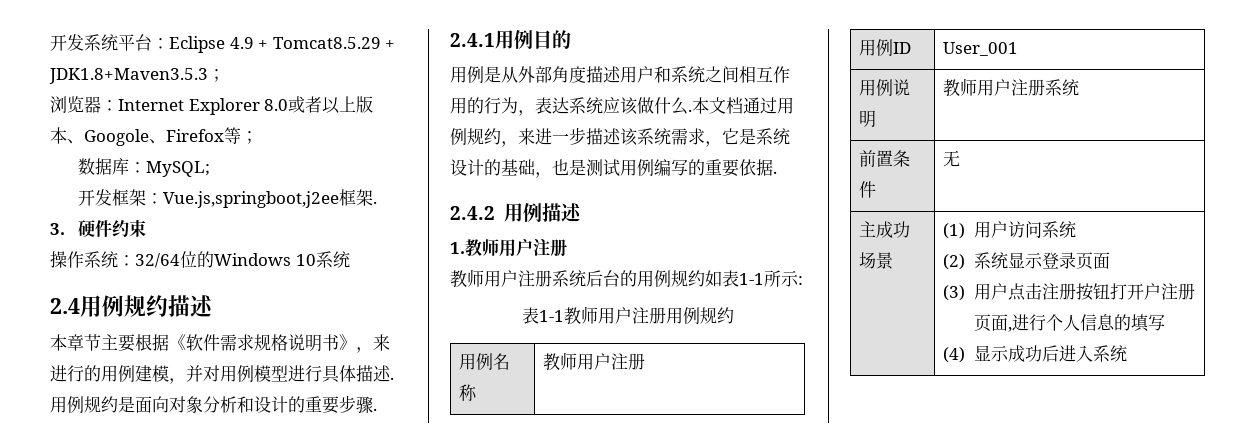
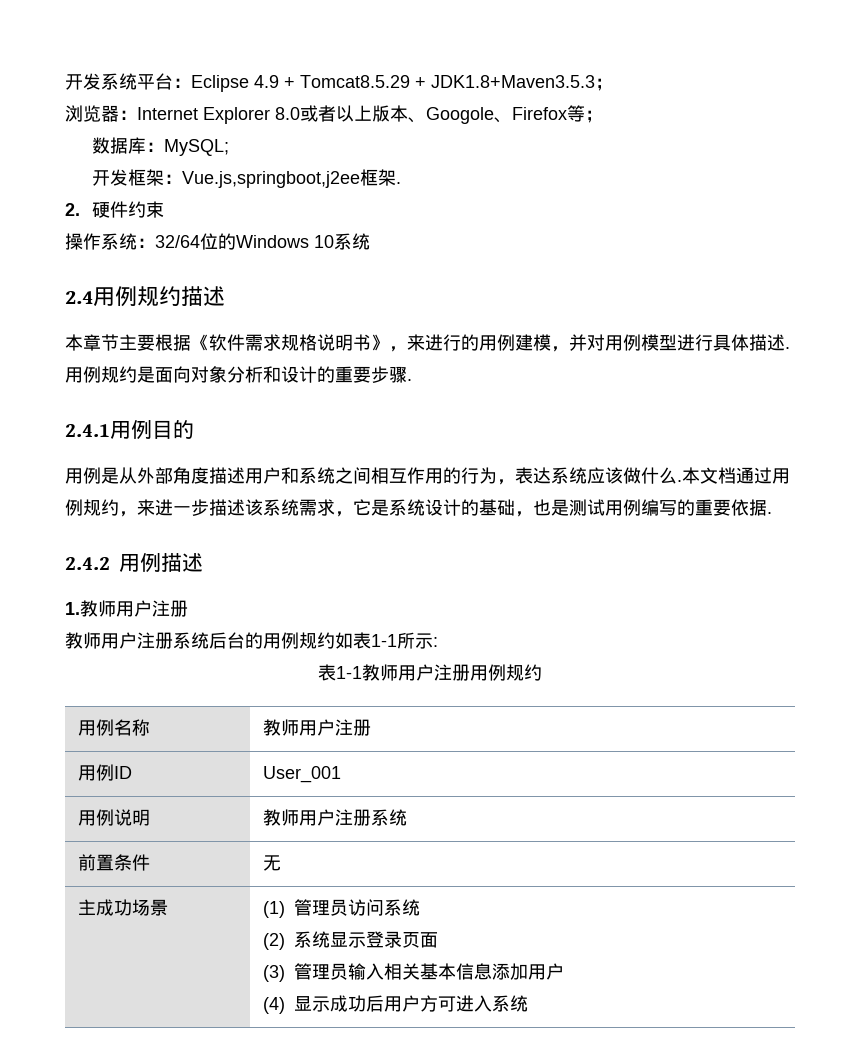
- 3.硬件约束
+ 2.硬件约束
- 主成功场景 | (1)用户访问系统
+ 主成功场景 | (1)管理员访问系统
  (2)系统显示登录页面
- (3)用户点击注册按钮打开户注册页面,进行个人信息的填写
- (4)显示成功后进入系统
+ (3)管理员输入相关基本信息添加用户
+ (4)显示成功后用户方可进入系统

